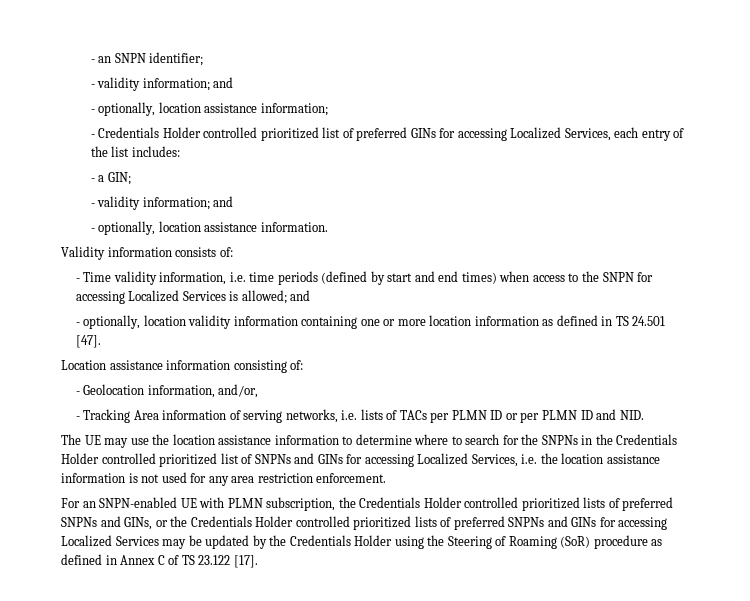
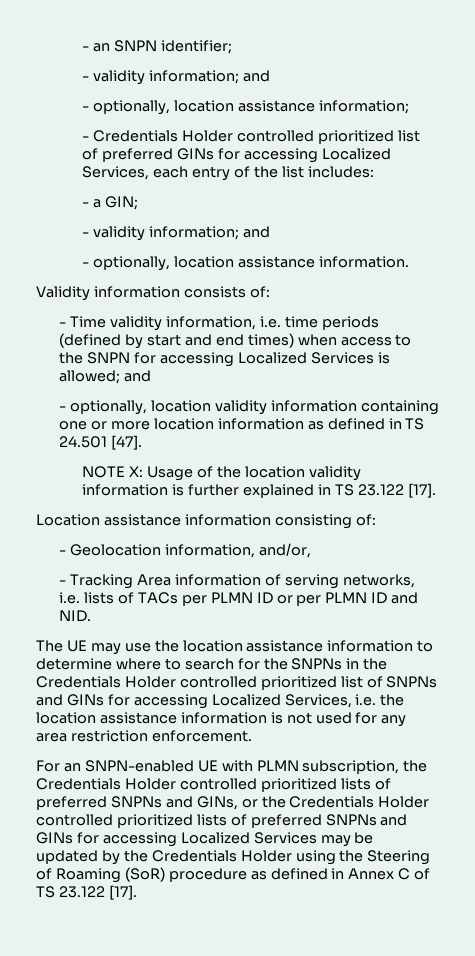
+ NOTE X: Usage of the location validity information is further explained in TS 23.122 [17].

